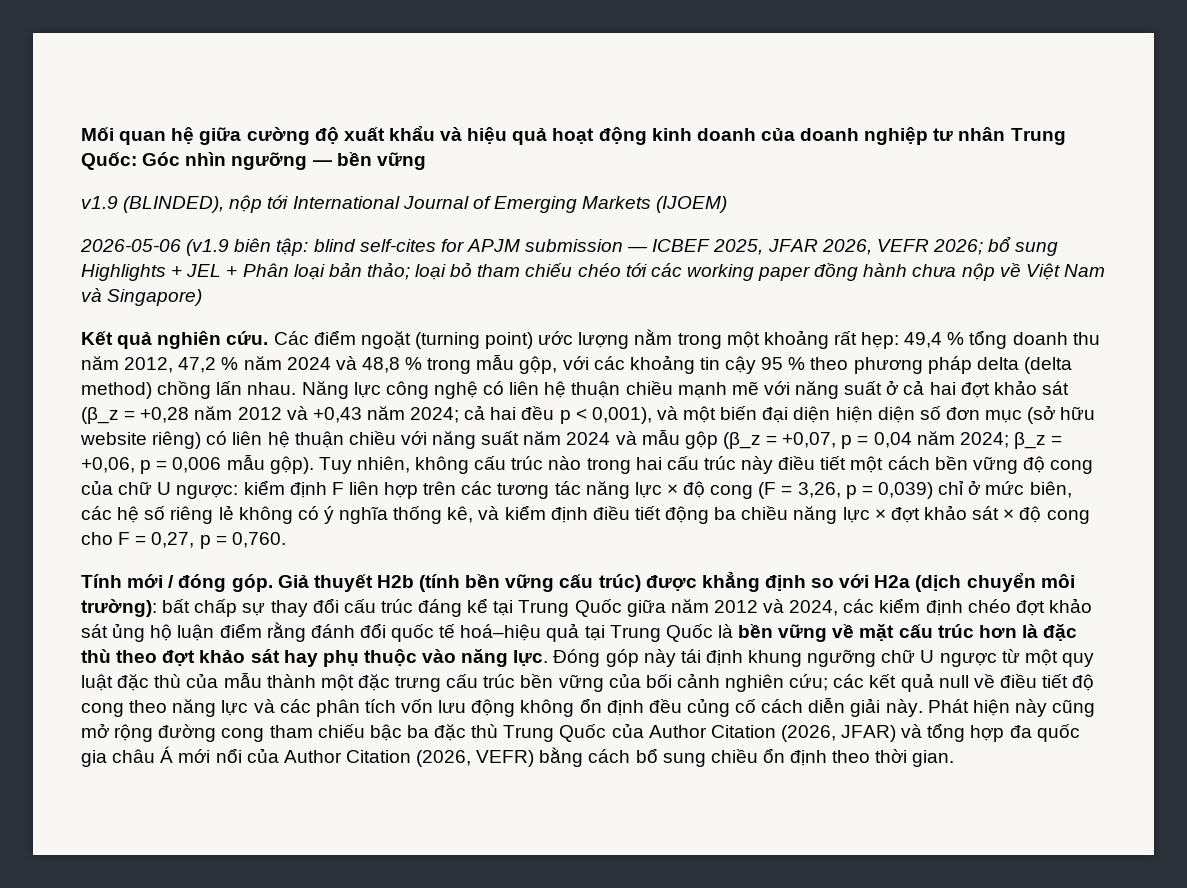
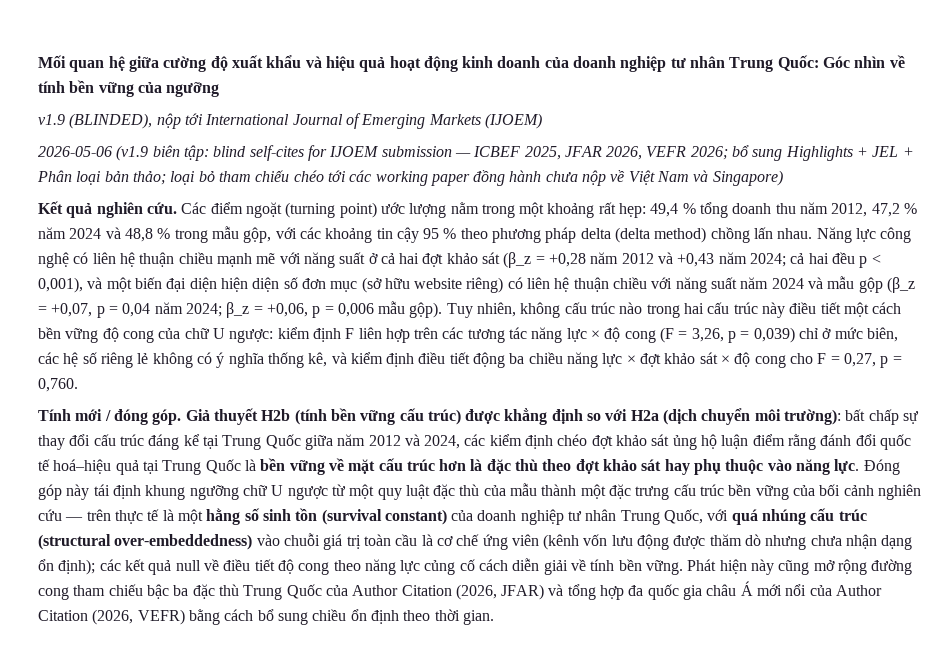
- Mối quan hệ giữa cường độ xuất khẩu và hiệu quả hoạt động kinh doanh của doanh nghiệp tư nhân Trung Quốc: Góc nhìn ngưỡng — bền vững
+ Mối quan hệ giữa cường độ xuất khẩu và hiệu quả hoạt động kinh doanh của doanh nghiệp tư nhân Trung Quốc: Góc nhìn về tính bền vững của ngưỡng
- 2026-05-06 (v1.9 biên tập: blind self-cites for APJM submission — ICBEF 2025, JFAR 2026, VEFR 2026; bổ sung Highlights + JEL + Phân loại bản thảo; loại bỏ tham chiếu chéo tới các working paper đồng hành chưa nộp về Việt Nam và Singapore)
+ 2026-05-06 (v1.9 biên tập: blind self-cites for IJOEM submission — ICBEF 2025, JFAR 2026, VEFR 2026; bổ sung Highlights + JEL + Phân loại bản thảo; loại bỏ tham chiếu chéo tới các working paper đồng hành chưa nộp về Việt Nam và Singapore)
- Đóng góp này tái định khung ngưỡng chữ U ngược từ một quy luật đặc thù của mẫu thành một đặc trưng cấu trúc bền vững của bối cảnh nghiên cứu; các kết quả null về điều tiết độ cong theo năng lực và các phân tích vốn lưu động không ổn định đều củng cố cách diễn giải này.
+ Đóng góp này tái định khung ngưỡng chữ U ngược từ một quy luật đặc thù của mẫu thành một đặc trưng cấu trúc bền vững của bối cảnh nghiên cứu — trên thực tế là một hằng số sinh tồn (survival constant) của doanh nghiệp tư nhân Trung Quốc, với quá nhúng cấu trúc (structural over-embeddedness) vào chuỗi giá trị toàn cầu là cơ chế ứng viên (kênh vốn lưu động được thăm dò nhưng chưa nhận dạng ổn định); các kết quả null về điều tiết độ cong theo năng lực củng cố cách diễn giải về tính bền vững.

